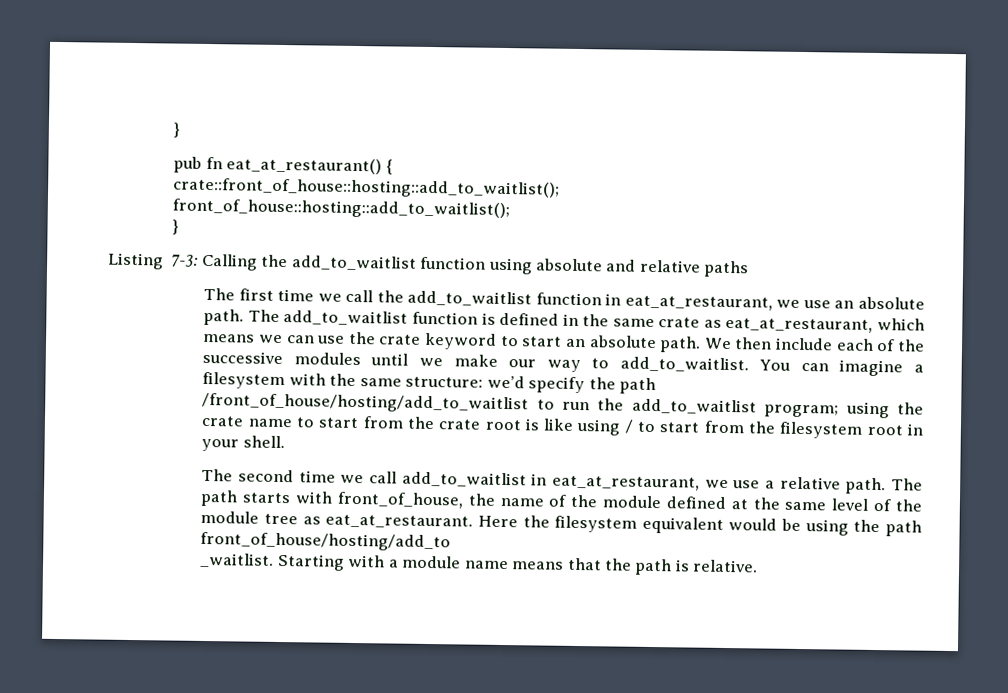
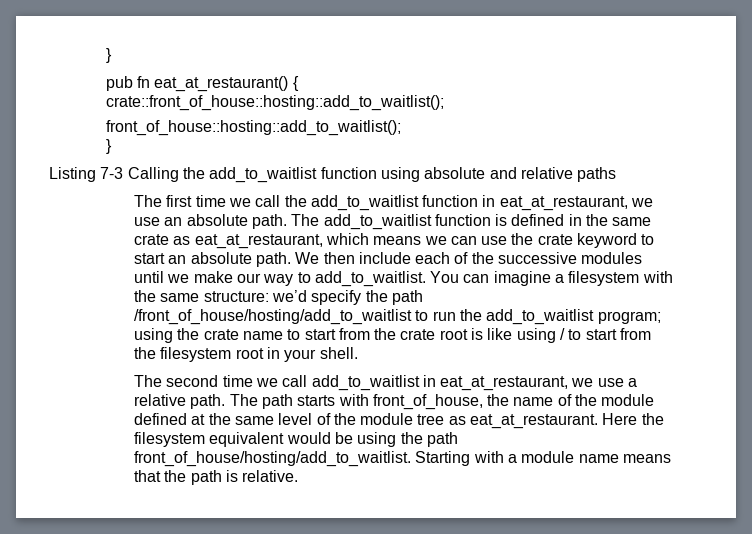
- Listing 7-3: Calling the add_to_waitlist function using absolute and relative paths
+ Listing 7-3 Calling the add_to_waitlist function using absolute and relative paths
- Here the filesystem equivalent would be using the path front_of_house/hosting/add_to
- _waitlist.
+ Here the filesystem equivalent would be using the path front_of_house/hosting/add_to_waitlist.

